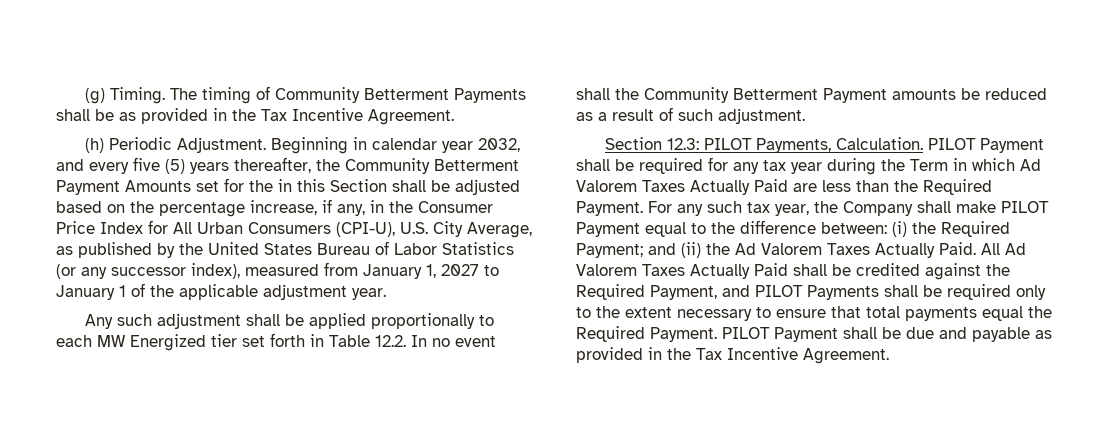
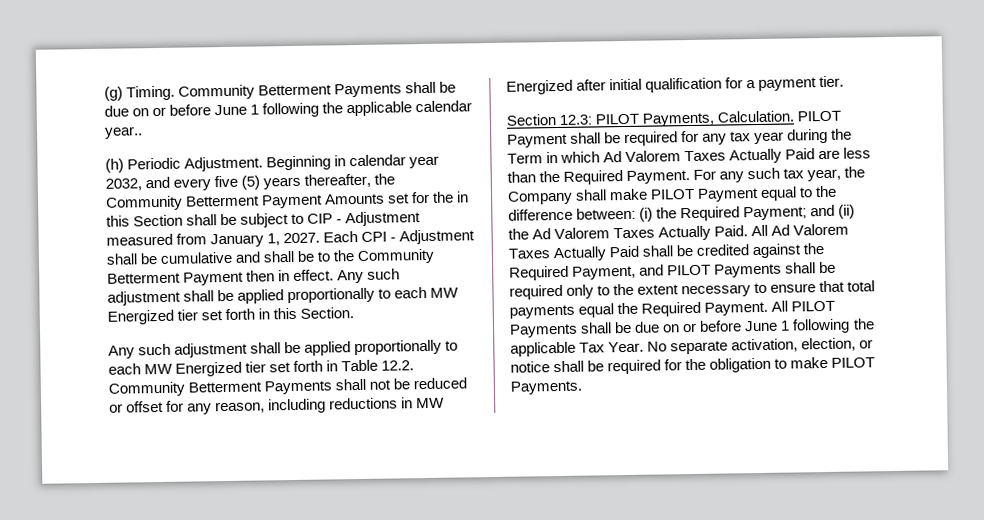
- The timing of Community Betterment Payments shall be as provided in the Tax Incentive Agreement.
+ Community Betterment Payments shall be due on or before June 1 following the applicable calendar year..
- Beginning in calendar year 2032, and every five (5) years thereafter, the Community Betterment Payment Amounts set for the in this Section shall be adjusted based on the percentage increase, if any, in the Consumer Price Index for All Urban Consumers (CPI-U), U.S. City Average, as published by the United States Bureau of Labor Statistics (or any successor index), measured from January 1, 2027 to January 1 of the applicable adjustment year.
+ Beginning in calendar year 2032, and every five (5) years thereafter, the Community Betterment Payment Amounts set for the in this Section shall be subject to CIP - Adjustment measured from January 1, 2027. Each CPI - Adjustment shall be cumulative and shall be to the Community Betterment Payment then in effect. Any such adjustment shall be applied proportionally to each MW Energized tier set forth in this Section.
- Any such adjustment shall be applied proportionally to each MW Energized tier set forth in Table 12.2. In no event shall the Community Betterment Payment amounts be reduced as a result of such adjustment.
+ Any such adjustment shall be applied proportionally to each MW Energized tier set forth in Table 12.2. Community Betterment Payments shall not be reduced or offset for any reason, including reductions in MW Energized after initial qualification for a payment tier.
- PILOT Payment shall be due and payable as provided in the Tax Incentive Agreement.
+ All PILOT Payments shall be due on or before June 1 following the applicable Tax Year. No separate activation, election, or notice shall be required for the obligation to make PILOT Payments.

